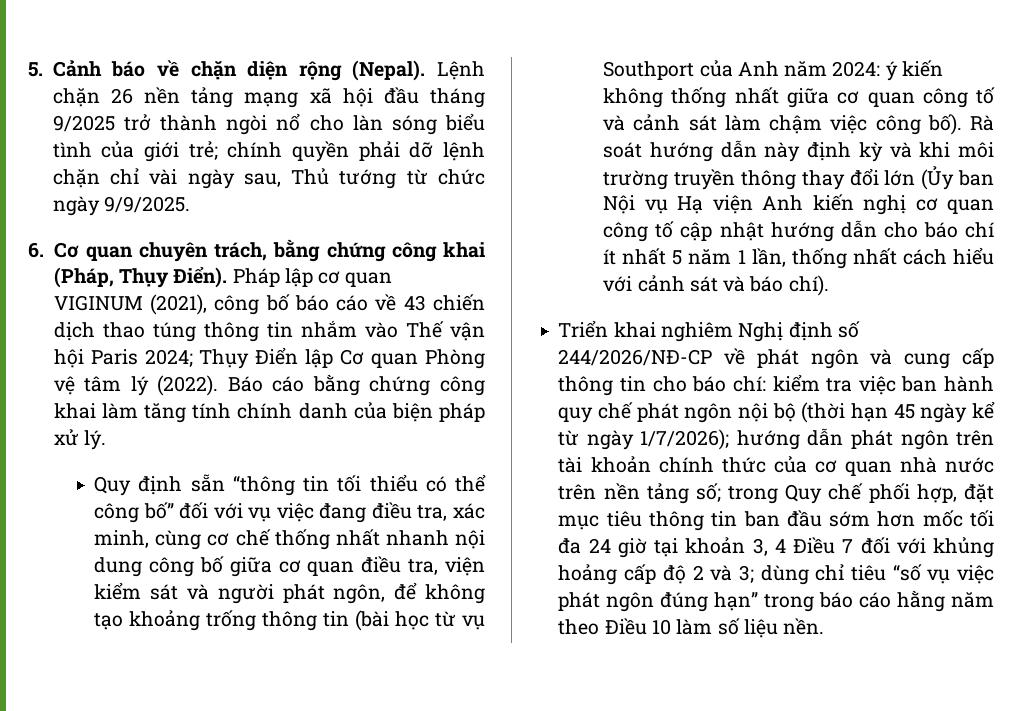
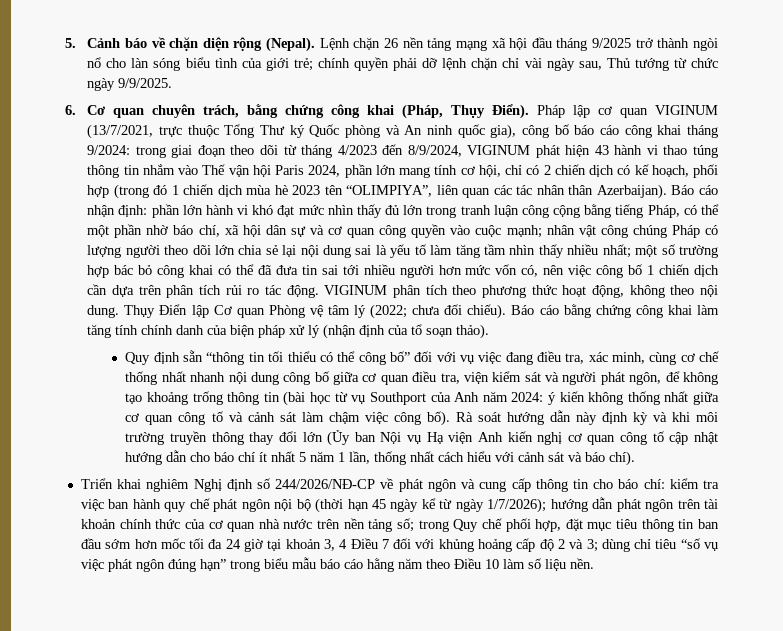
- Pháp lập cơ quan VIGINUM (2021), công bố báo cáo về 43 chiến dịch thao túng thông tin nhắm vào Thế vận hội Paris 2024; Thụy Điển lập Cơ quan Phòng vệ tâm lý (2022).
+ Pháp lập cơ quan VIGINUM (13/7/2021, trực thuộc Tổng Thư ký Quốc phòng và An ninh quốc gia), công bố báo cáo công khai tháng 9/2024: trong giai đoạn theo dõi từ tháng 4/2023 đến 8/9/2024, VIGINUM phát hiện 43 hành vi thao túng thông tin nhắm vào Thế vận hội Paris 2024, phần lớn mang tính cơ hội, chỉ có 2 chiến dịch có kế hoạch, phối hợp (trong đó 1 chiến dịch mùa hè 2023 tên “OLIMPIYA”, liên quan các tác nhân thân Azerbaijan). Báo cáo nhận định: phần lớn hành vi khó đạt mức nhìn thấy đủ lớn trong tranh luận công cộng bằng tiếng Pháp, có thể một phần nhờ báo chí, xã hội dân sự và cơ quan công quyền vào cuộc mạnh; nhân vật công chúng Pháp có lượng người theo dõi lớn chia sẻ lại nội dung sai là yếu tố làm tăng tầm nhìn thấy nhiều nhất; một số trường hợp bác bỏ công khai có thể đã đưa tin sai tới nhiều người hơn mức vốn có, nên việc công bố 1 chiến dịch cần dựa trên phân tích rủi ro tác động. VIGINUM phân tích theo phương thức hoạt động, không theo nội dung. Thụy Điển lập Cơ quan Phòng vệ tâm lý (2022; chưa đối chiếu).
- Báo cáo bằng chứng công khai làm tăng tính chính danh của biện pháp xử lý.
+ Báo cáo bằng chứng công khai làm tăng tính chính danh của biện pháp xử lý (nhận định của tổ soạn thảo).
- dùng chỉ tiêu “số vụ việc phát ngôn đúng hạn” trong báo cáo hằng năm theo Điều 10 làm số liệu nền.
+ dùng chỉ tiêu “số vụ việc phát ngôn đúng hạn” trong biểu mẫu báo cáo hằng năm theo Điều 10 làm số liệu nền.

